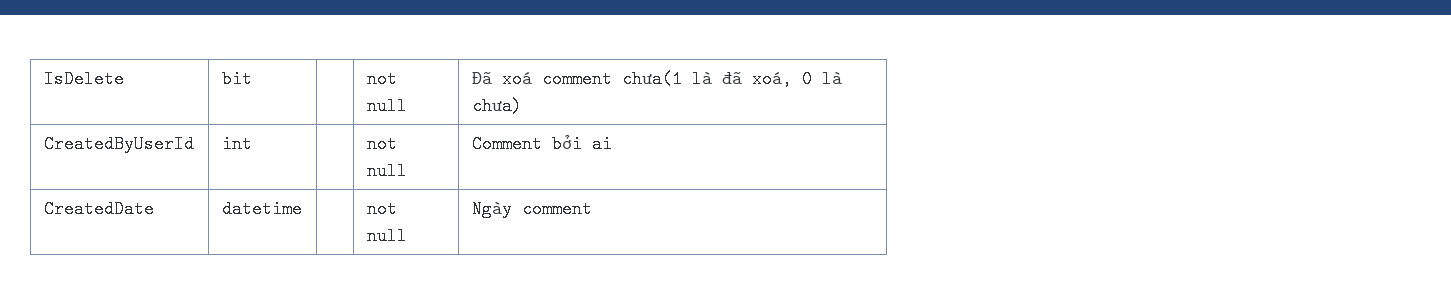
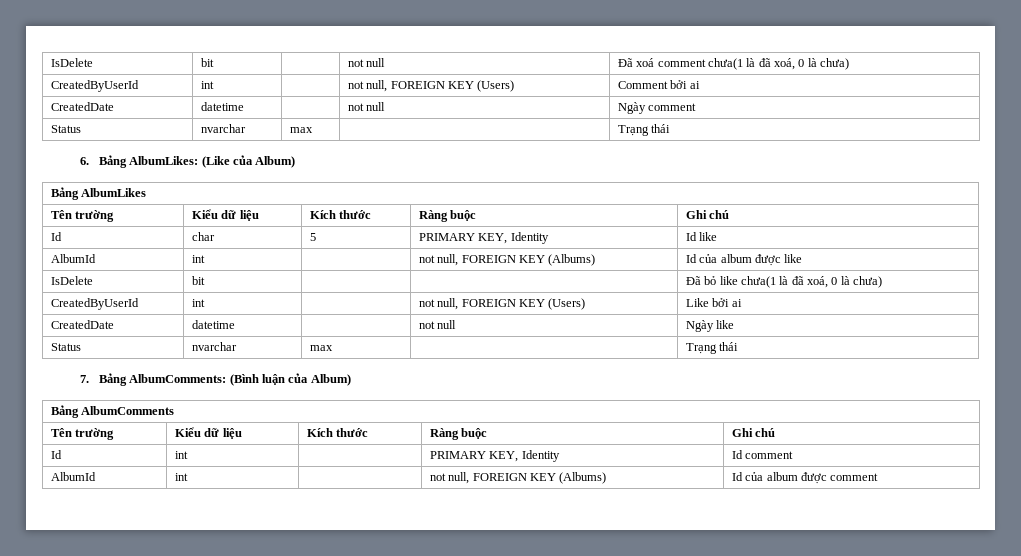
- CreatedByUserId | int | | not null | Comment bởi ai
+ CreatedByUserId | int | | not null, FOREIGN KEY (Users) | Comment bởi ai
  CreatedDate | datetime | | not null | Ngày comment
+ Status | nvarchar | max | | Trạng thái
+ 6. Bảng AlbumLikes: (Like của Album)
+ Bảng AlbumLikes
+ Tên trường | Kiểu dữ liệu | Kích thước | Ràng buộc | Ghi chú
+ Id | char | 5 | PRIMARY KEY, Identity | Id like
+ AlbumId | int | | not null, FOREIGN KEY (Albums) | Id của album được like
+ IsDelete | bit | | | Đã bỏ like chưa(1 là đã xoá, 0 là chưa)
+ CreatedByUserId | int | | not null, FOREIGN KEY (Users) | Like bởi ai
+ CreatedDate | datetime | | not null | Ngày like
+ Status | nvarchar | max | | Trạng thái
+ 7. Bảng AlbumComments: (Bình luận của Album)
+ Bảng AlbumComments
+ Tên trường | Kiểu dữ liệu | Kích thước | Ràng buộc | Ghi chú
+ Id | int | | PRIMARY KEY, Identity | Id comment
+ AlbumId | int | | not null, FOREIGN KEY (Albums) | Id của album được comment

